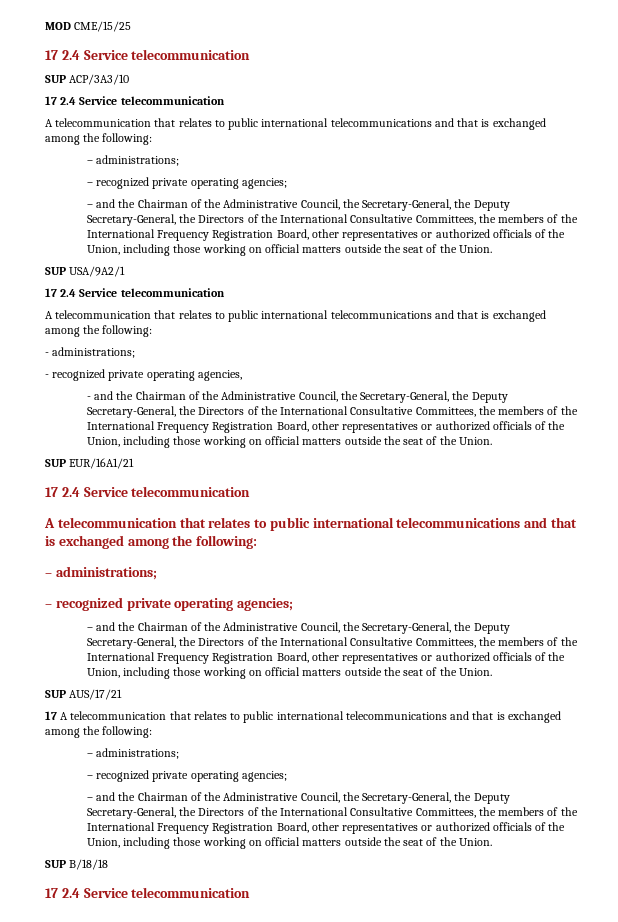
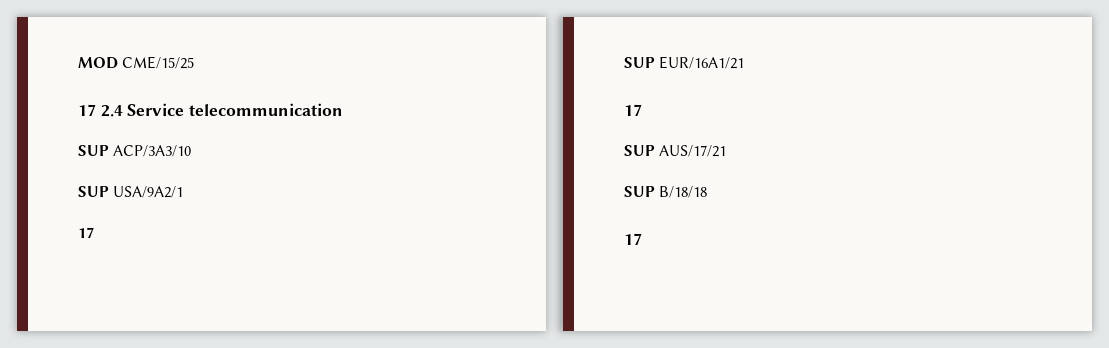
  SUP ACP/3A3/10
- 17 2.4 Service telecommunication
- A telecommunication that relates to public international telecommunications and that is exchanged among the following:
- – administrations;
- – recognized private operating agencies;
- – and the Chairman of the Administrative Council, the Secretary-General, the Deputy Secretary-General, the Directors of the International Consultative Committees, the members of the International Frequency Registration Board, other representatives or authorized officials of the Union, including those working on official matters outside the seat of the Union.
  SUP USA/9A2/1
- 17 2.4 Service telecommunication
- A telecommunication that relates to public international telecommunications and that is exchanged among the following:
- - administrations;
- - recognized private operating agencies,
- - and the Chairman of the Administrative Council, the Secretary-General, the Deputy Secretary-General, the Directors of the International Consultative Committees, the members of the International Frequency Registration Board, other representatives or authorized officials of the Union, including those working on official matters outside the seat of the Union.
+ 17
  SUP EUR/16A1/21
- 17 2.4 Service telecommunication
- A telecommunication that relates to public international telecommunications and that is exchanged among the following:
- – administrations;
- – recognized private operating agencies;
- – and the Chairman of the Administrative Council, the Secretary-General, the Deputy Secretary-General, the Directors of the International Consultative Committees, the members of the International Frequency Registration Board, other representatives or authorized officials of the Union, including those working on official matters outside the seat of the Union.
+ 17
  SUP AUS/17/21
- 17 A telecommunication that relates to public international telecommunications and that is exchanged among the following:
- – administrations;
- – recognized private operating agencies;
- – and the Chairman of the Administrative Council, the Secretary-General, the Deputy Secretary-General, the Directors of the International Consultative Committees, the members of the International Frequency Registration Board, other representatives or authorized officials of the Union, including those working on official matters outside the seat of the Union.
  SUP B/18/18
- 17 2.4 Service telecommunication
+ 17

